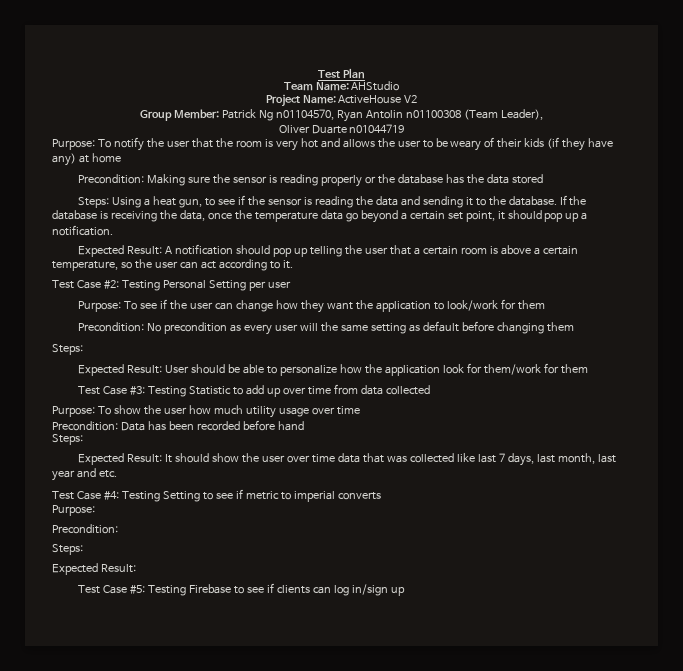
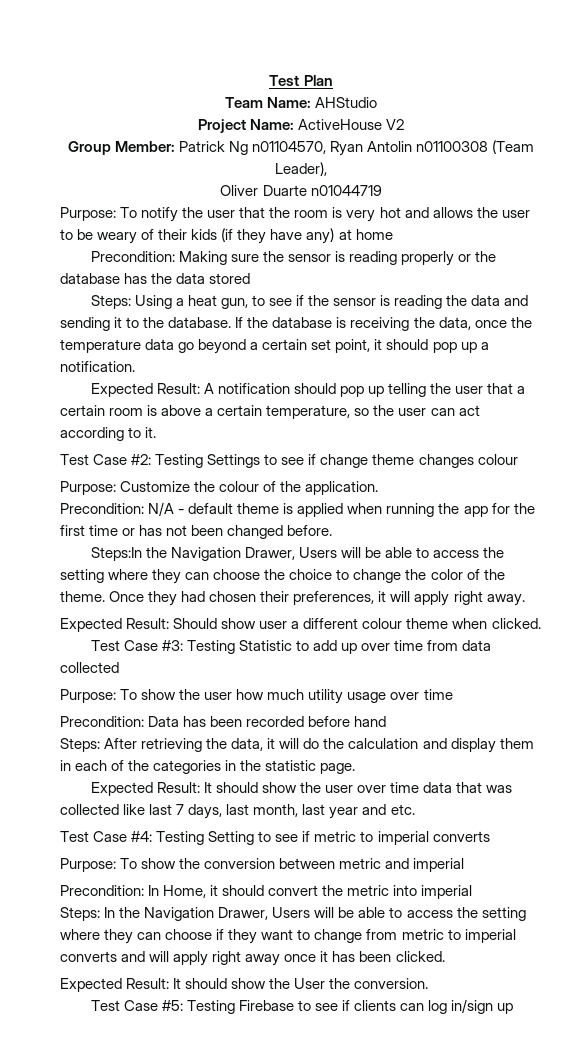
- Test Case #2: Testing Personal Setting per user
- Purpose: To see if the user can change how they want the application to look/work for them
- Precondition: No precondition as every user will the same setting as default before changing them
- Steps:
- Expected Result: User should be able to personalize how the application look for them/work for them
+ Test Case #2: Testing Settings to see if change theme changes colour
+ Purpose: Customize the colour of the application.
+ Precondition: N/A - default theme is applied when running the app for the first time or has not been changed before.
+ Steps:In the Navigation Drawer, Users will be able to access the setting where they can choose the choice to change the color of the theme. Once they had chosen their preferences, it will apply right away.
+ Expected Result: Should show user a different colour theme when clicked.
  Precondition: Data has been recorded before hand
- Steps:
+ Steps: After retrieving the data, it will do the calculation and display them in each of the categories in the statistic page.
  Test Case #4: Testing Setting to see if metric to imperial converts
- Purpose:
- Precondition:
- Steps:
- Expected Result:
+ Purpose: To show the conversion between metric and imperial
+ Precondition: In Home, it should convert the metric into imperial
+ Steps: In the Navigation Drawer, Users will be able to access the setting where they can choose if they want to change from metric to imperial converts and will apply right away once it has been clicked.
+ Expected Result: It should show the User the conversion.

